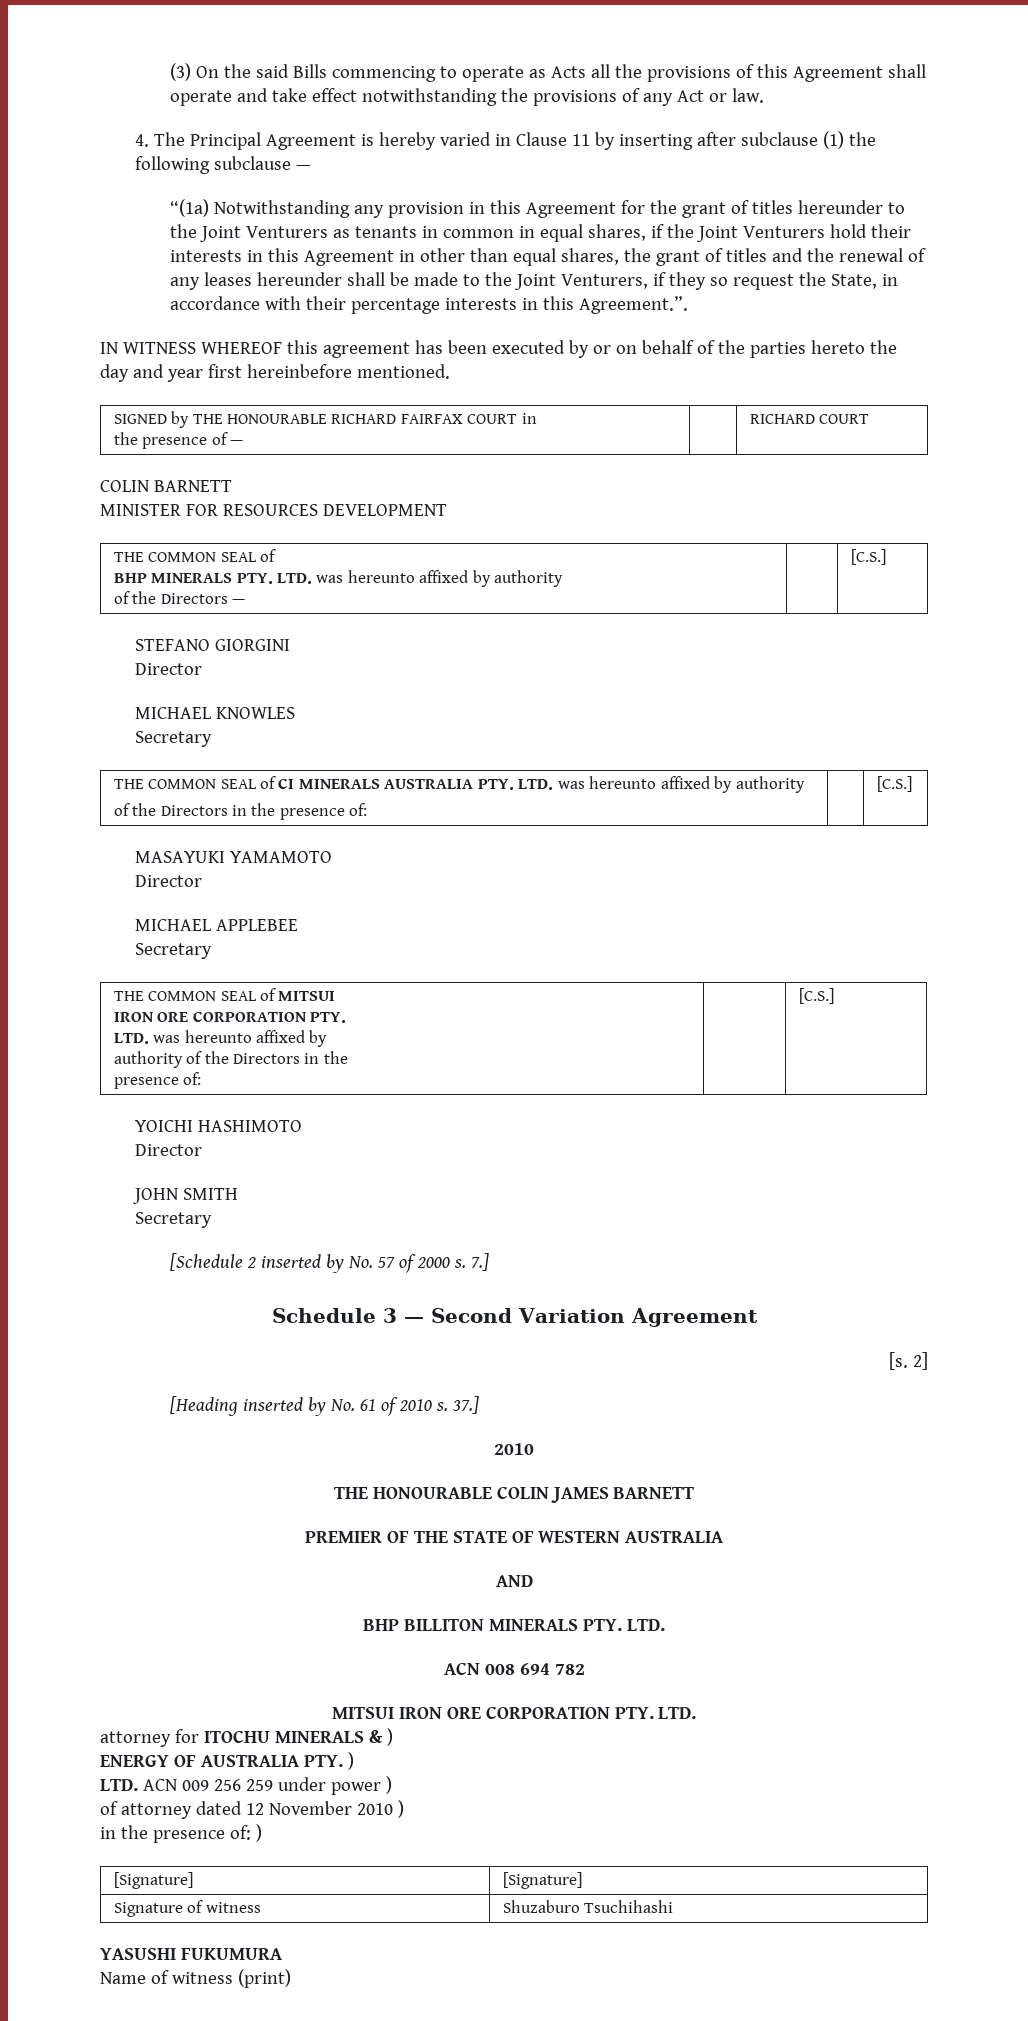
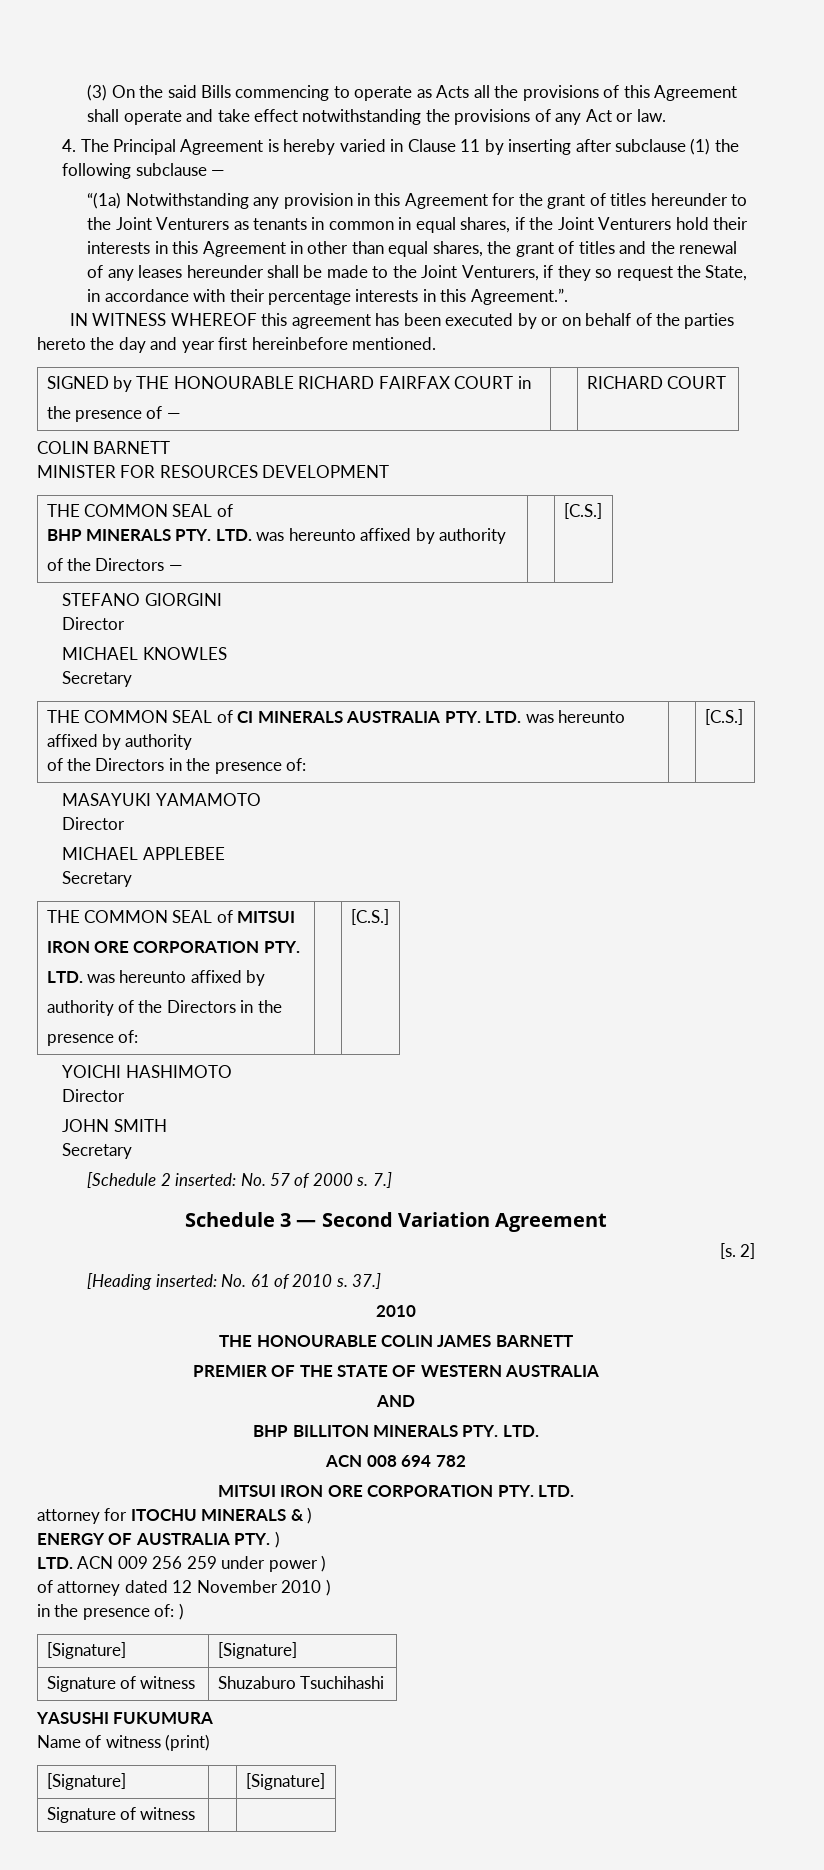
- [Schedule 2 inserted by No. 57 of 2000 s.
+ [Schedule 2 inserted: No. 57 of 2000 s.
- [Heading inserted by No. 61 of 2010 s.
+ [Heading inserted: No. 61 of 2010 s.
+ [Signature] | | [Signature]
+ Signature of witness | |

